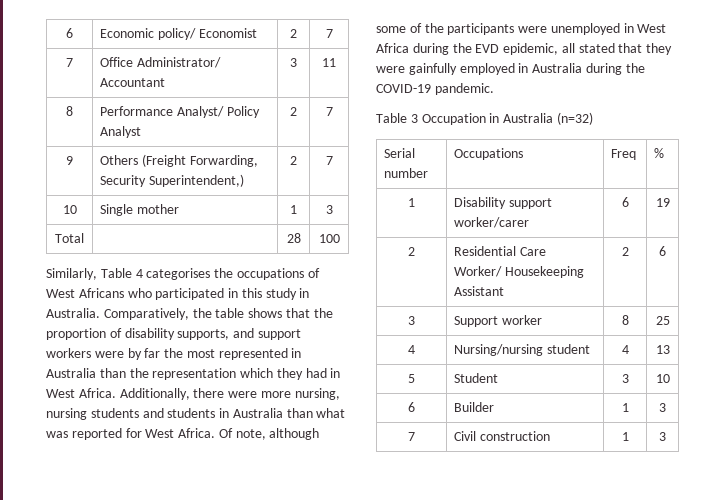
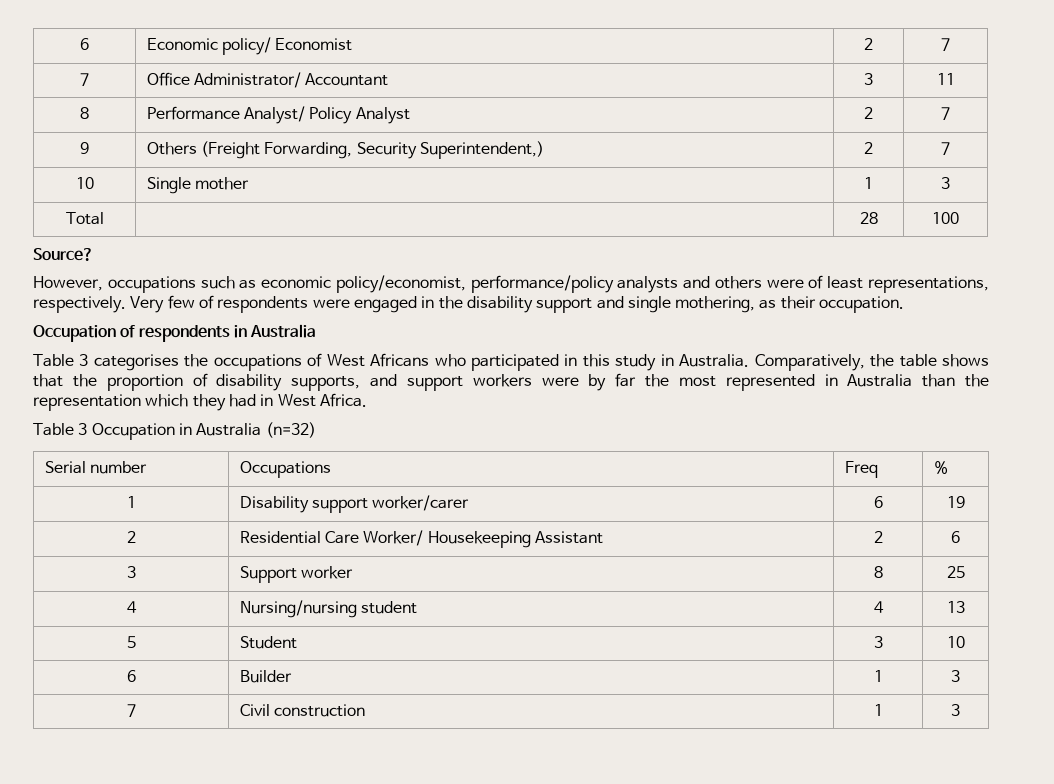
- Similarly, Table 4 categorises the occupations of West Africans who participated in this study in Australia.
+ Source?
+ However, occupations such as economic policy/economist, performance/policy analysts and others were of least representations, respectively. Very few of respondents were engaged in the disability support and single mothering, as their occupation.
+ Occupation of respondents in Australia
+ Table 3 categorises the occupations of West Africans who participated in this study in Australia.
- Additionally, there were more nursing, nursing students and students in Australia than what was reported for West Africa. Of note, although some of the participants were unemployed in West Africa during the EVD epidemic, all stated that they were gainfully employed in Australia during the COVID-19 pandemic.

